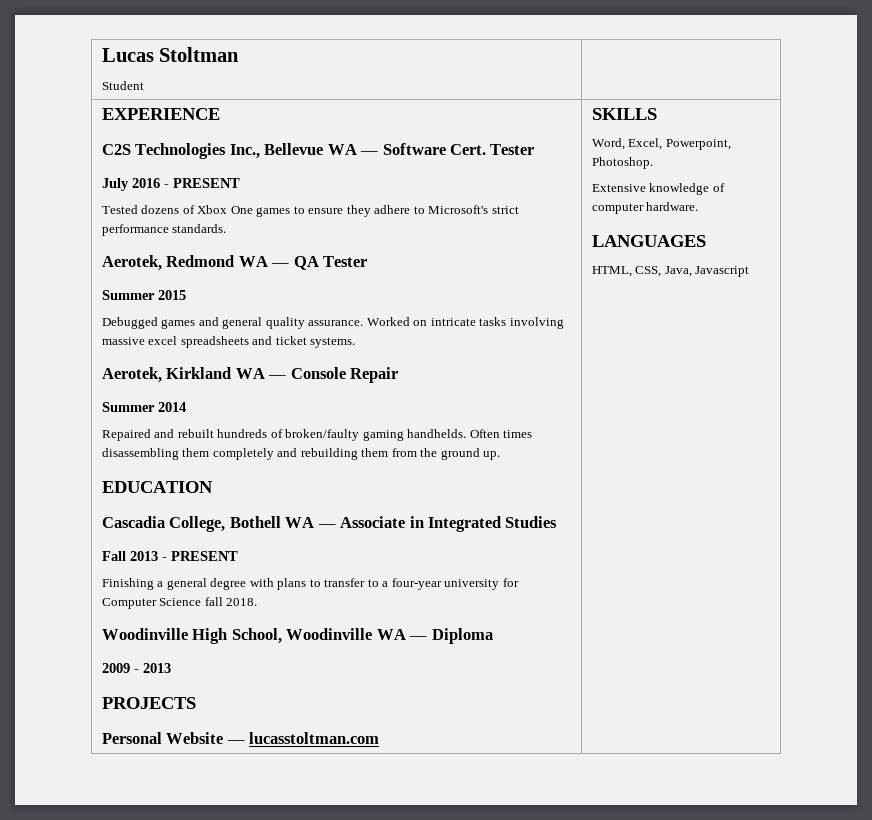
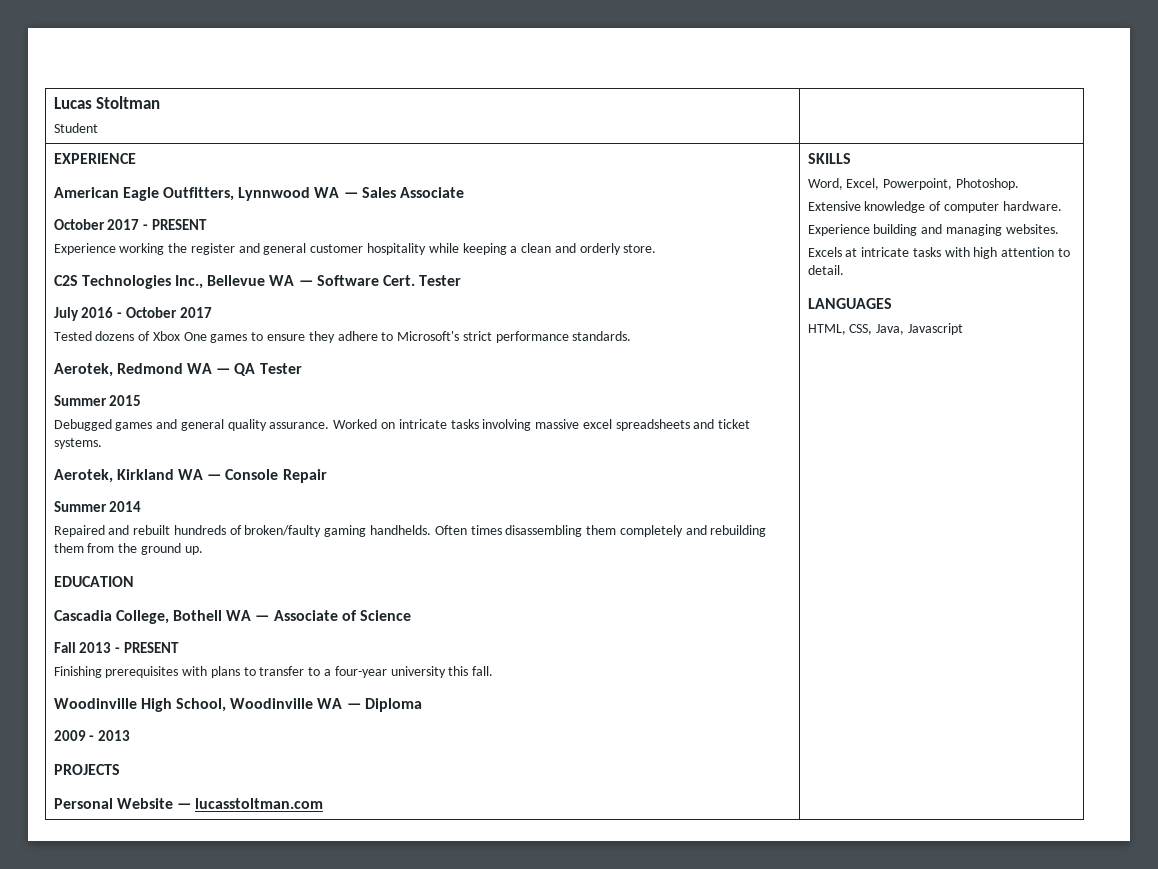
+ American Eagle Outfitters, Lynnwood WA — Sales Associate
+ October 2017 - PRESENT
+ Experience working the register and general customer hospitality while keeping a clean and orderly store.
- July 2016 - PRESENT
+ July 2016 - October 2017
- Cascadia College, Bothell WA — Associate in Integrated Studies
+ Cascadia College, Bothell WA — Associate of Science
- Finishing a general degree with plans to transfer to a four-year university for Computer Science fall 2018.
+ Finishing prerequisites with plans to transfer to a four-year university this fall.
+ Experience building and managing websites.
+ Excels at intricate tasks with high attention to detail.

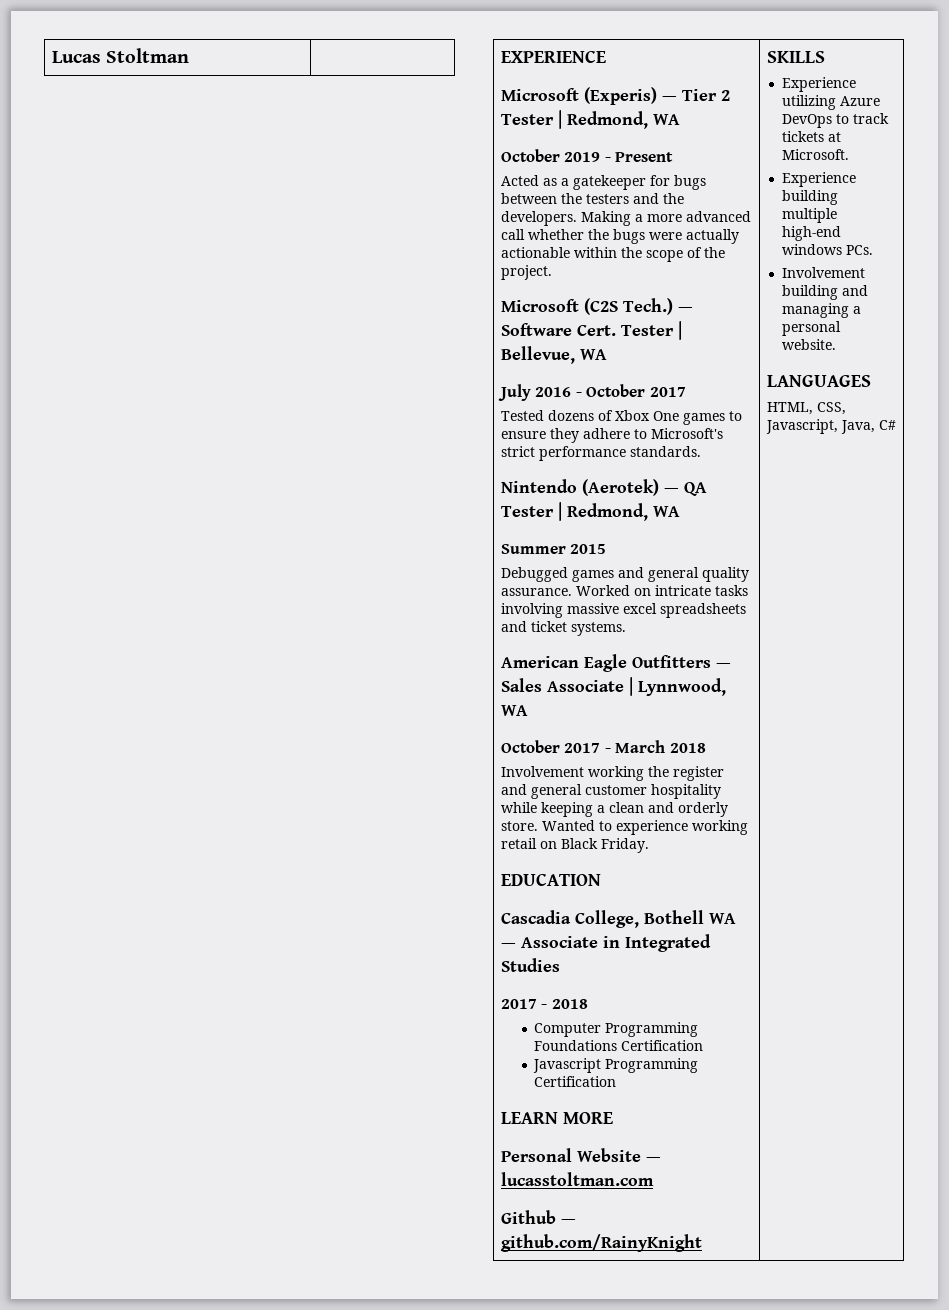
- Lucas Stoltman
- Student |
+ Lucas Stoltman |
- American Eagle Outfitters, Lynnwood WA — Sales Associate
- October 2017 - PRESENT
- Experience working the register and general customer hospitality while keeping a clean and orderly store.
- C2S Technologies Inc., Bellevue WA — Software Cert. Tester
+ Microsoft (Experis) — Tier 2 Tester | Redmond, WA
+ October 2019 - Present
+ Acted as a gatekeeper for bugs between the testers and the developers. Making a more advanced call whether the bugs were actually actionable within the scope of the project.
+ Microsoft (C2S Tech.) — Software Cert. Tester | Bellevue, WA
- Aerotek, Redmond WA — QA Tester
+ Nintendo (Aerotek) — QA Tester | Redmond, WA
- Aerotek, Kirkland WA — Console Repair
- Summer 2014
- Repaired and rebuilt hundreds of broken/faulty gaming handhelds. Often times disassembling them completely and rebuilding them from the ground up.
+ American Eagle Outfitters — Sales Associate | Lynnwood, WA
+ October 2017 - March 2018
+ Involvement working the register and general customer hospitality while keeping a clean and orderly store. Wanted to experience working retail on Black Friday.
- Cascadia College, Bothell WA — Associate of Science
- Fall 2013 - PRESENT
- Finishing prerequisites with plans to transfer to a four-year university this fall.
- Woodinville High School, Woodinville WA — Diploma
- 2009 - 2013
- PROJECTS
- Personal Website — lucasstoltman.com | SKILLS
- Word, Excel, Powerpoint, Photoshop.
- Extensive knowledge of computer hardware.
- Experience building and managing websites.
- Excels at intricate tasks with high attention to detail.
+ Cascadia College, Bothell WA — Associate in Integrated Studies
+ 2017 - 2018
+ Computer Programming Foundations Certification
+ Javascript Programming Certification
+ LEARN MORE
+ Personal Website — lucasstoltman.com
+ Github — github.com/RainyKnight | SKILLS
+ Experience utilizing Azure DevOps to track tickets at Microsoft.
+ Experience building multiple high-end windows PCs.
+ Involvement building and managing a personal website.
- HTML, CSS, Java, Javascript
+ HTML, CSS, Javascript, Java, C#

